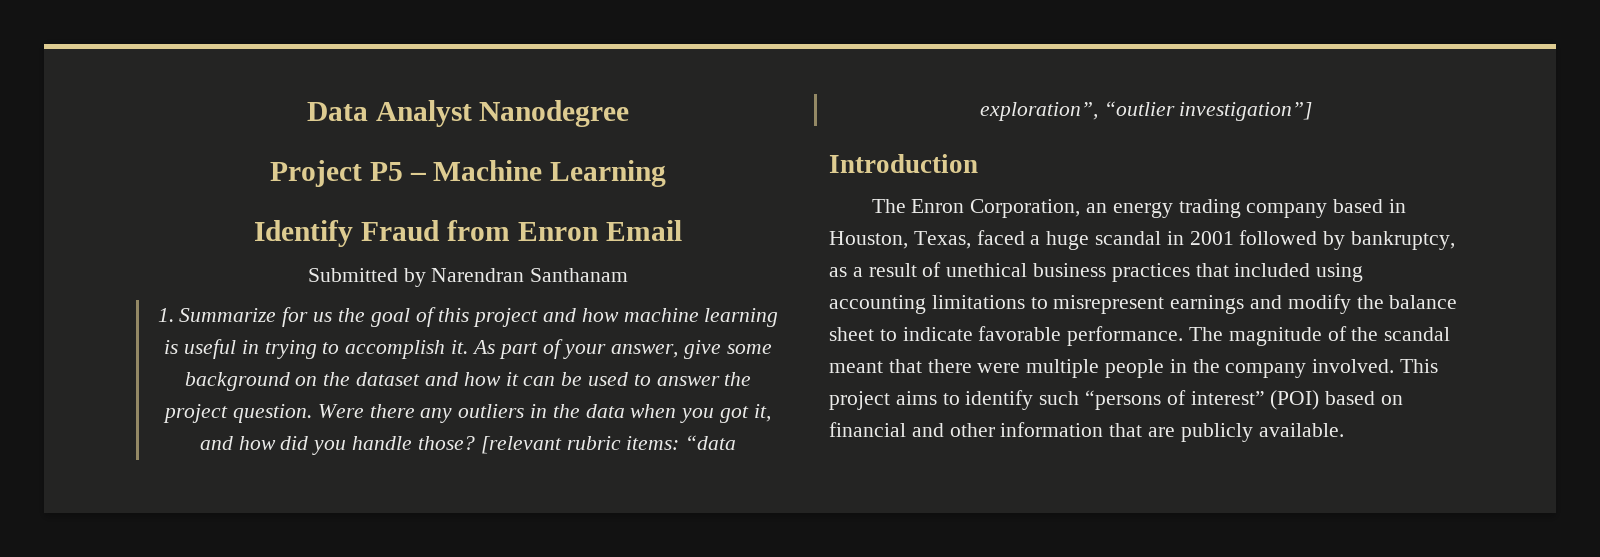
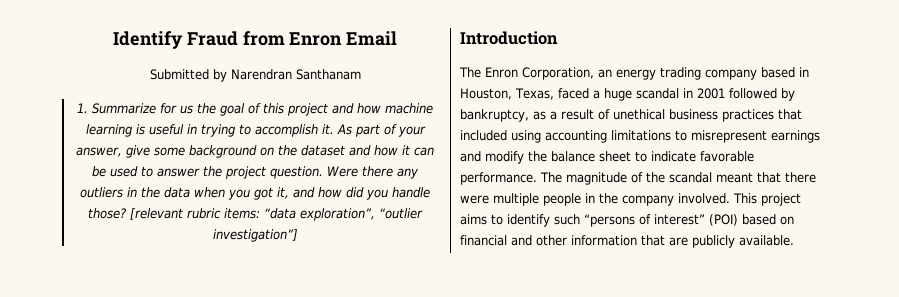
- Data Analyst Nanodegree
- Project P5 – Machine Learning

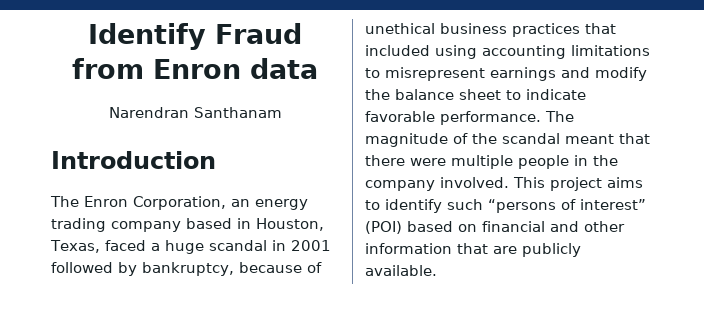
- Identify Fraud from Enron Email
- Submitted by Narendran Santhanam
+ Identify Fraud from Enron data
+ Narendran Santhanam
- 1. Summarize for us the goal of this project and how machine learning is useful in trying to accomplish it. As part of your answer, give some background on the dataset and how it can be used to answer the project question. Were there any outliers in the data when you got it, and how did you handle those? [relevant rubric items: “data exploration”, “outlier investigation”]
- The Enron Corporation, an energy trading company based in Houston, Texas, faced a huge scandal in 2001 followed by bankruptcy, as a result of unethical business practices that included using accounting limitations to misrepresent earnings and modify the balance sheet to indicate favorable performance.
+ The Enron Corporation, an energy trading company based in Houston, Texas, faced a huge scandal in 2001 followed by bankruptcy, because of unethical business practices that included using accounting limitations to misrepresent earnings and modify the balance sheet to indicate favorable performance.

